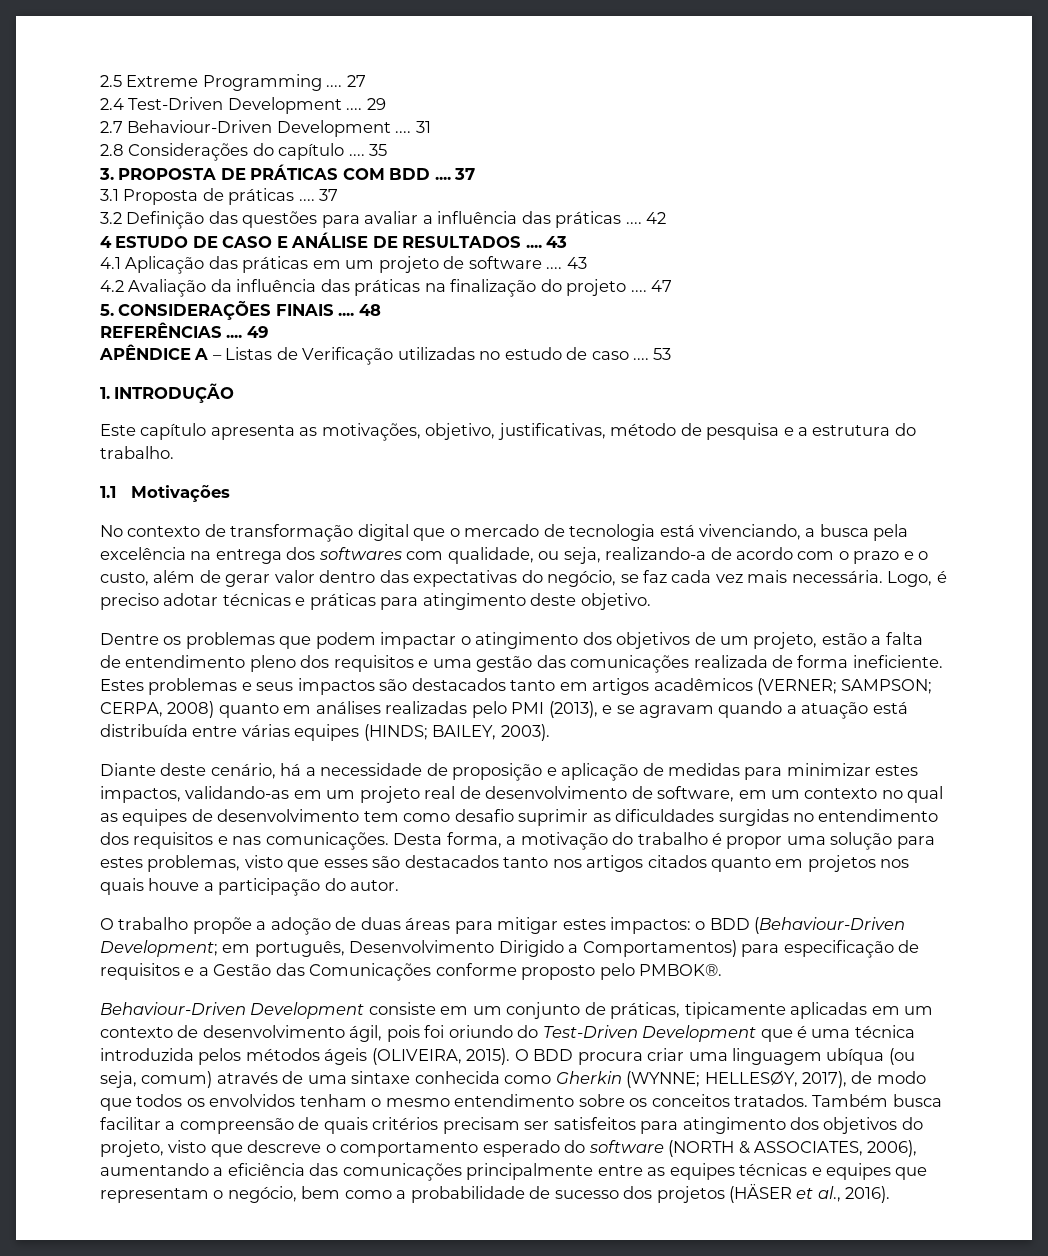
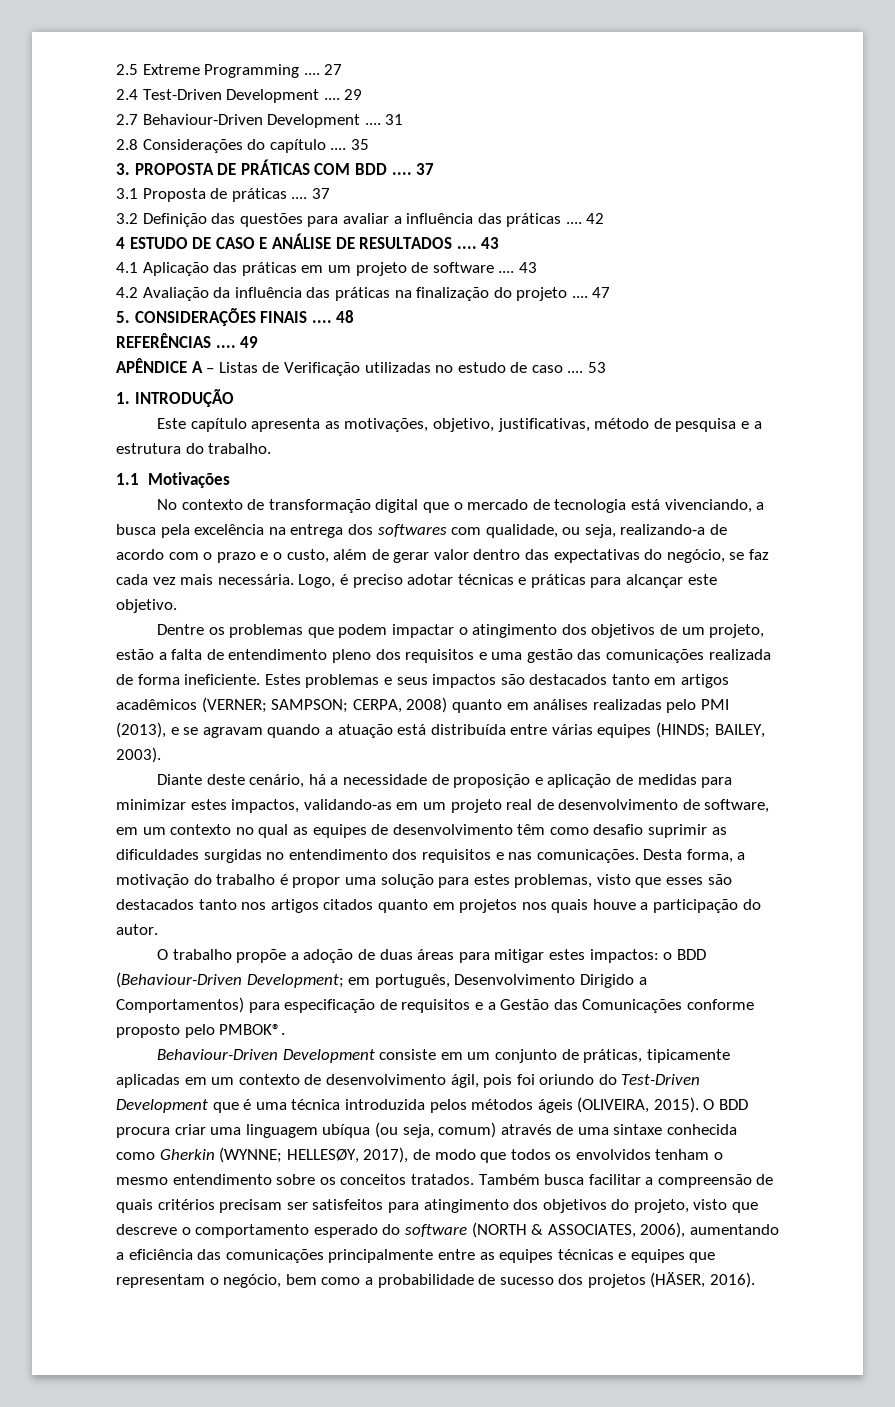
- Logo, é preciso adotar técnicas e práticas para atingimento deste objetivo.
+ Logo, é preciso adotar técnicas e práticas para alcançar este objetivo.
- Diante deste cenário, há a necessidade de proposição e aplicação de medidas para minimizar estes impactos, validando-as em um projeto real de desenvolvimento de software, em um contexto no qual as equipes de desenvolvimento tem como desafio suprimir as dificuldades surgidas no entendimento dos requisitos e nas comunicações.
+ Diante deste cenário, há a necessidade de proposição e aplicação de medidas para minimizar estes impactos, validando-as em um projeto real de desenvolvimento de software, em um contexto no qual as equipes de desenvolvimento têm como desafio suprimir as dificuldades surgidas no entendimento dos requisitos e nas comunicações.
- Também busca facilitar a compreensão de quais critérios precisam ser satisfeitos para atingimento dos objetivos do projeto, visto que descreve o comportamento esperado do software (NORTH & ASSOCIATES, 2006), aumentando a eficiência das comunicações principalmente entre as equipes técnicas e equipes que representam o negócio, bem como a probabilidade de sucesso dos projetos (HÄSER et al., 2016).
+ Também busca facilitar a compreensão de quais critérios precisam ser satisfeitos para atingimento dos objetivos do projeto, visto que descreve o comportamento esperado do software (NORTH & ASSOCIATES, 2006), aumentando a eficiência das comunicações principalmente entre as equipes técnicas e equipes que representam o negócio, bem como a probabilidade de sucesso dos projetos (HÄSER, 2016).

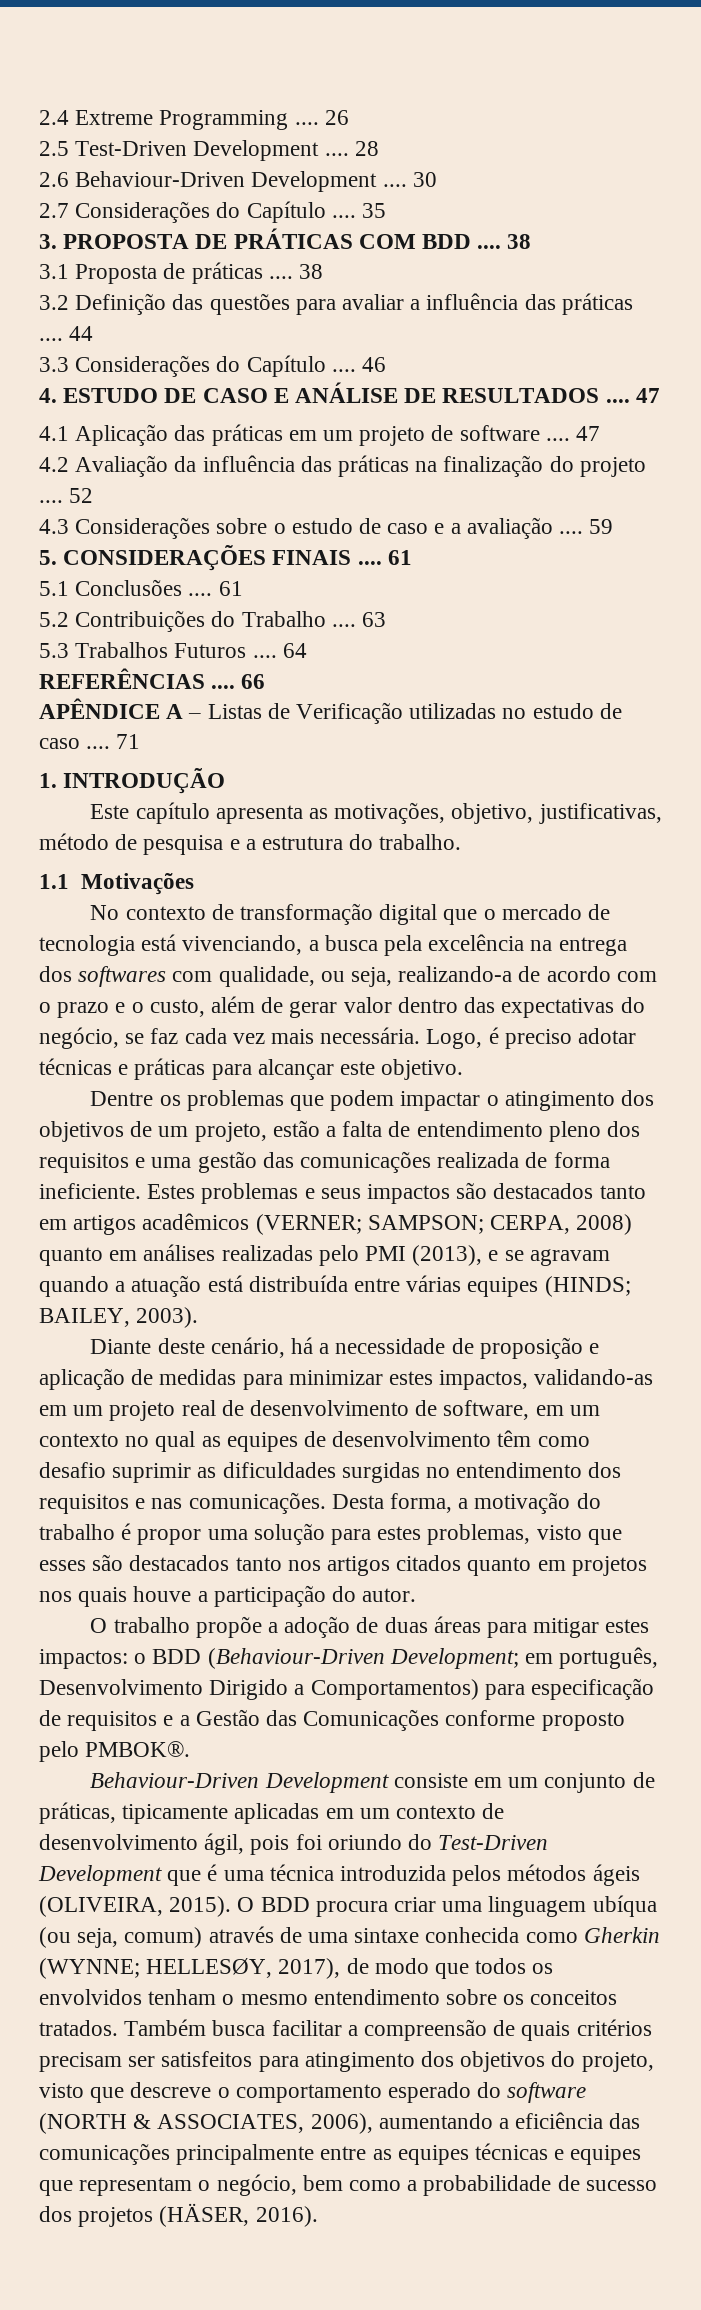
- 2.5 Extreme Programming ....
+ 2.4 Extreme Programming ....
- 27
- 2.4 Test-Driven Development ....
+ 26
+ 2.5 Test-Driven Development ....
- 29
- 2.7 Behaviour-Driven Development ....
+ 28
+ 2.6 Behaviour-Driven Development ....
- 31
- 2.8 Considerações do capítulo ....
+ 30
+ 2.7 Considerações do Capítulo ....
- 3. PROPOSTA DE PRÁTICAS COM BDD .... 37
+ 3. PROPOSTA DE PRÁTICAS COM BDD .... 38
- 3.1 Proposta de práticas .... 37
+ 3.1 Proposta de práticas .... 38
- 42
- 4 ESTUDO DE CASO E ANÁLISE DE RESULTADOS .... 43
+ 44
+ 3.3 Considerações do Capítulo .... 46
+ 4. ESTUDO DE CASO E ANÁLISE DE RESULTADOS .... 47
- 4.1 Aplicação das práticas em um projeto de software .... 43
+ 4.1 Aplicação das práticas em um projeto de software .... 47
- 47
- 5. CONSIDERAÇÕES FINAIS .... 48
+ 52
+ 4.3 Considerações sobre o estudo de caso e a avaliação .... 59
+ 5. CONSIDERAÇÕES FINAIS .... 61
+ 5.1 Conclusões .... 61
+ 5.2 Contribuições do Trabalho .... 63
+ 5.3 Trabalhos Futuros .... 64
- 49
+ 66
- 53
+ 71

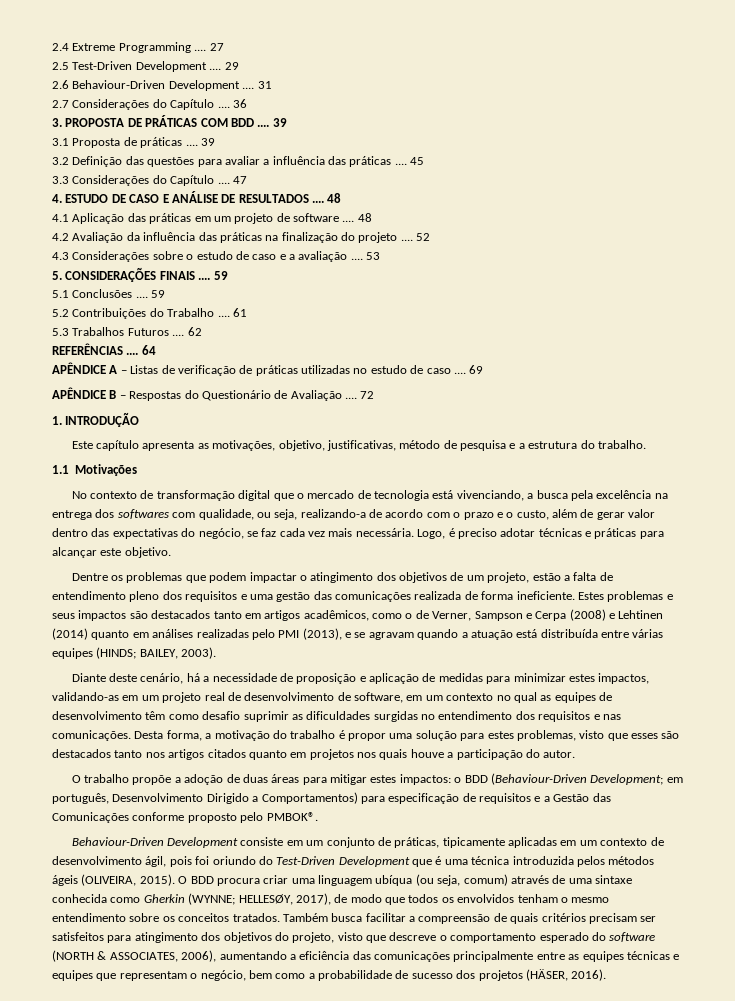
- 26
+ 27
- 28
+ 29
- 30
+ 31
- 35
+ 36
- 3. PROPOSTA DE PRÁTICAS COM BDD .... 38
+ 3. PROPOSTA DE PRÁTICAS COM BDD .... 39
- 3.1 Proposta de práticas .... 38
+ 3.1 Proposta de práticas .... 39
- 44
+ 45
- 46
+ 47
- 4. ESTUDO DE CASO E ANÁLISE DE RESULTADOS .... 47
+ 4. ESTUDO DE CASO E ANÁLISE DE RESULTADOS .... 48
- 4.1 Aplicação das práticas em um projeto de software .... 47
+ 4.1 Aplicação das práticas em um projeto de software .... 48
- 59
+ 53
- 5. CONSIDERAÇÕES FINAIS .... 61
+ 5. CONSIDERAÇÕES FINAIS .... 59
- 5.1 Conclusões .... 61
+ 5.1 Conclusões .... 59
- 63
+ 61
- 64
+ 62
- 66
+ 64
- APÊNDICE A – Listas de Verificação utilizadas no estudo de caso ....
+ APÊNDICE A – Listas de verificação de práticas utilizadas no estudo de caso ....
- 71
+ 69
+ APÊNDICE B – Respostas do Questionário de Avaliação .... 72
- Estes problemas e seus impactos são destacados tanto em artigos acadêmicos (VERNER; SAMPSON; CERPA, 2008) quanto em análises realizadas pelo PMI (2013), e se agravam quando a atuação está distribuída entre várias equipes (HINDS; BAILEY, 2003).
+ Estes problemas e seus impactos são destacados tanto em artigos acadêmicos, como o de Verner, Sampson e Cerpa (2008) e Lehtinen (2014) quanto em análises realizadas pelo PMI (2013), e se agravam quando a atuação está distribuída entre várias equipes (HINDS; BAILEY, 2003).

